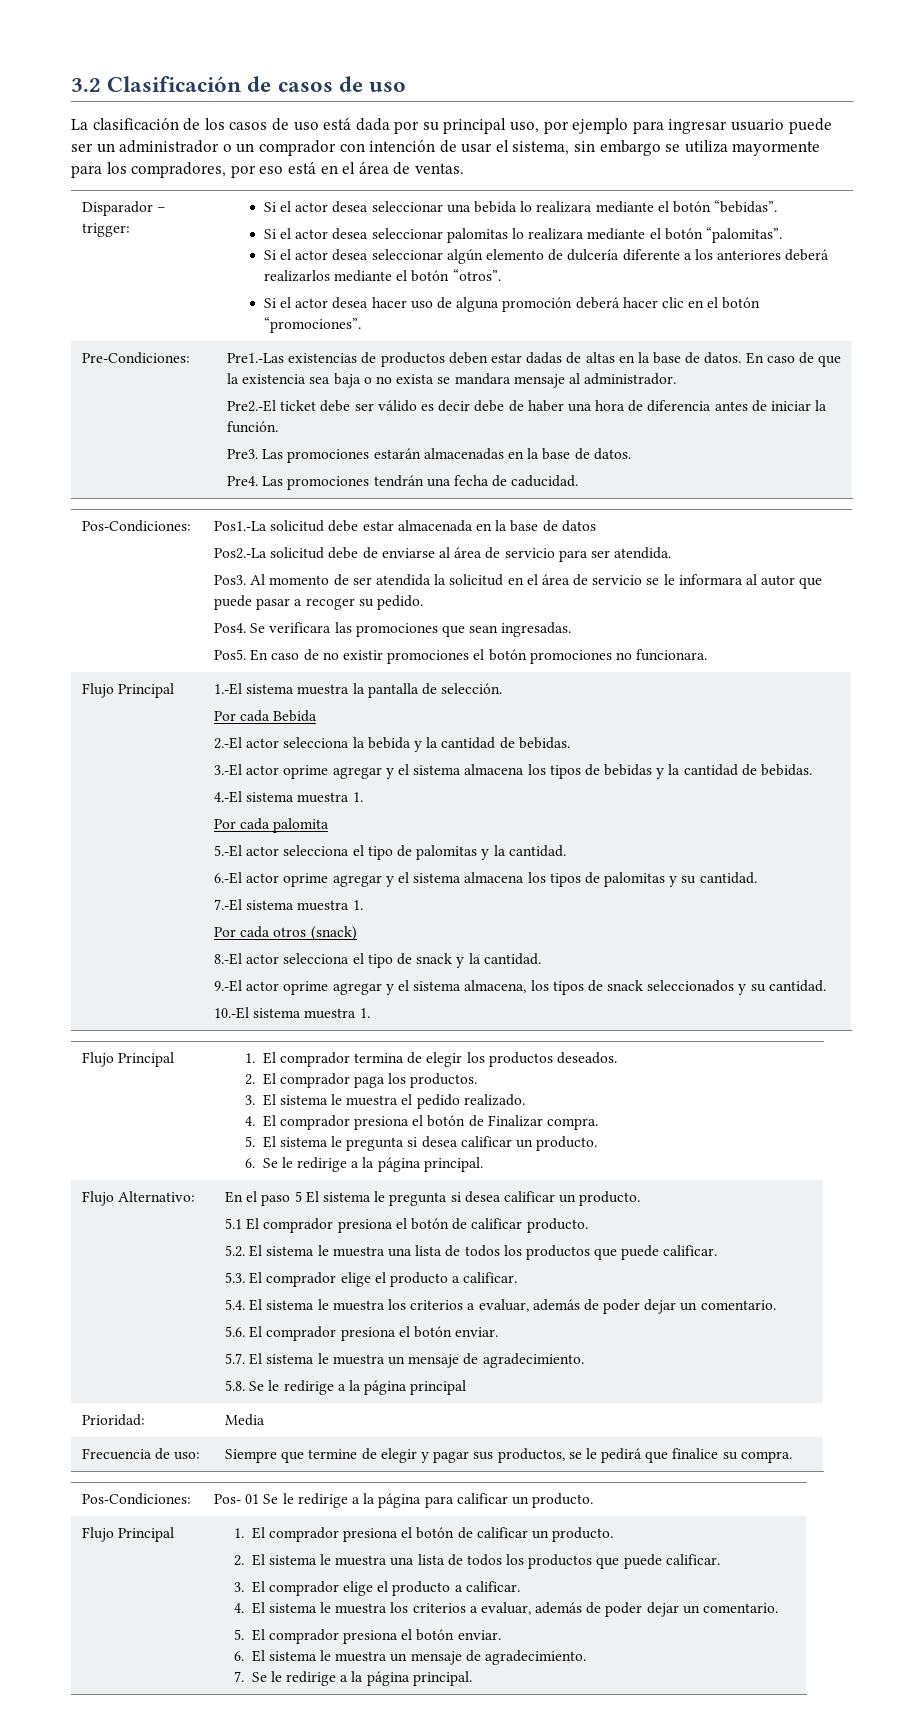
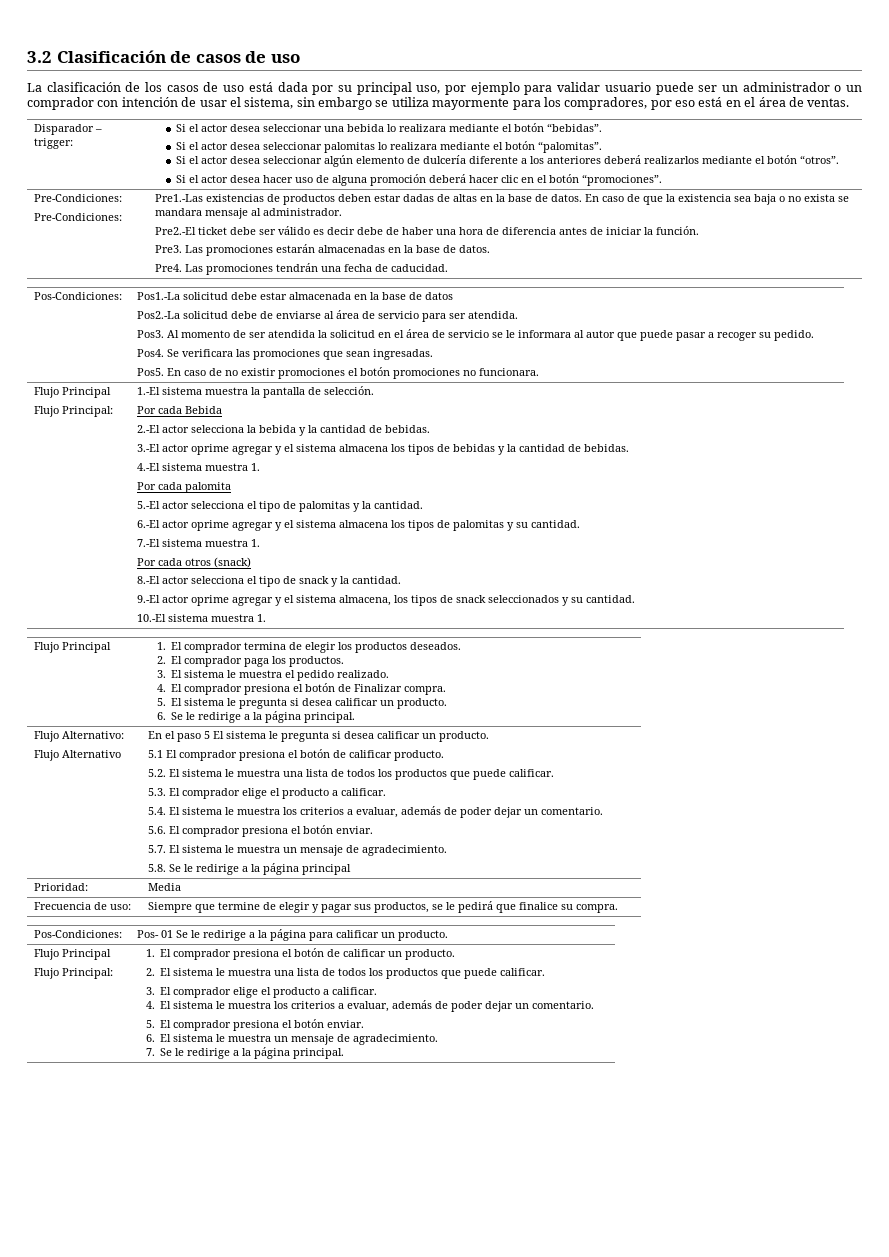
- La clasificación de los casos de uso está dada por su principal uso, por ejemplo para ingresar usuario puede ser un administrador o un comprador con intención de usar el sistema, sin embargo se utiliza mayormente para los compradores, por eso está en el área de ventas.
+ La clasificación de los casos de uso está dada por su principal uso, por ejemplo para validar usuario puede ser un administrador o un comprador con intención de usar el sistema, sin embargo se utiliza mayormente para los compradores, por eso está en el área de ventas.
  Si el actor desea hacer uso de alguna promoción deberá hacer clic en el botón “promociones”.
+ Pre-Condiciones:
  En caso de no existir promociones el botón promociones no funcionara.
  Flujo Principal
+ Flujo Principal:
+ Flujo Alternativo
  Pos-Condiciones: | Pos- 01 Se le redirige a la página para calificar un producto.
  Flujo Principal
+ Flujo Principal:

